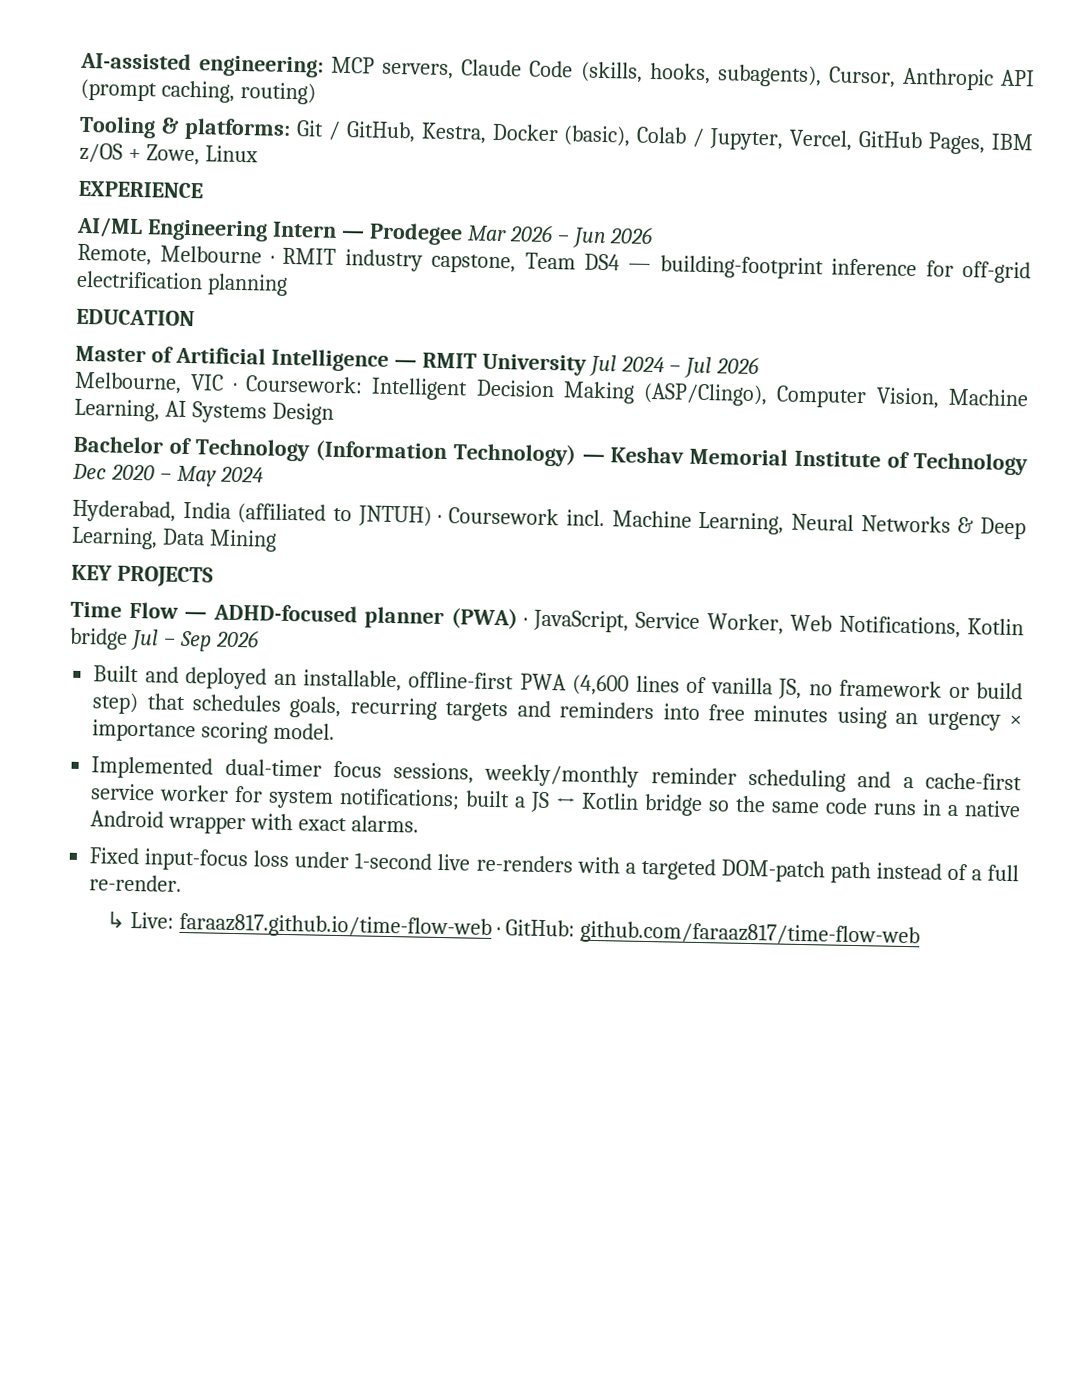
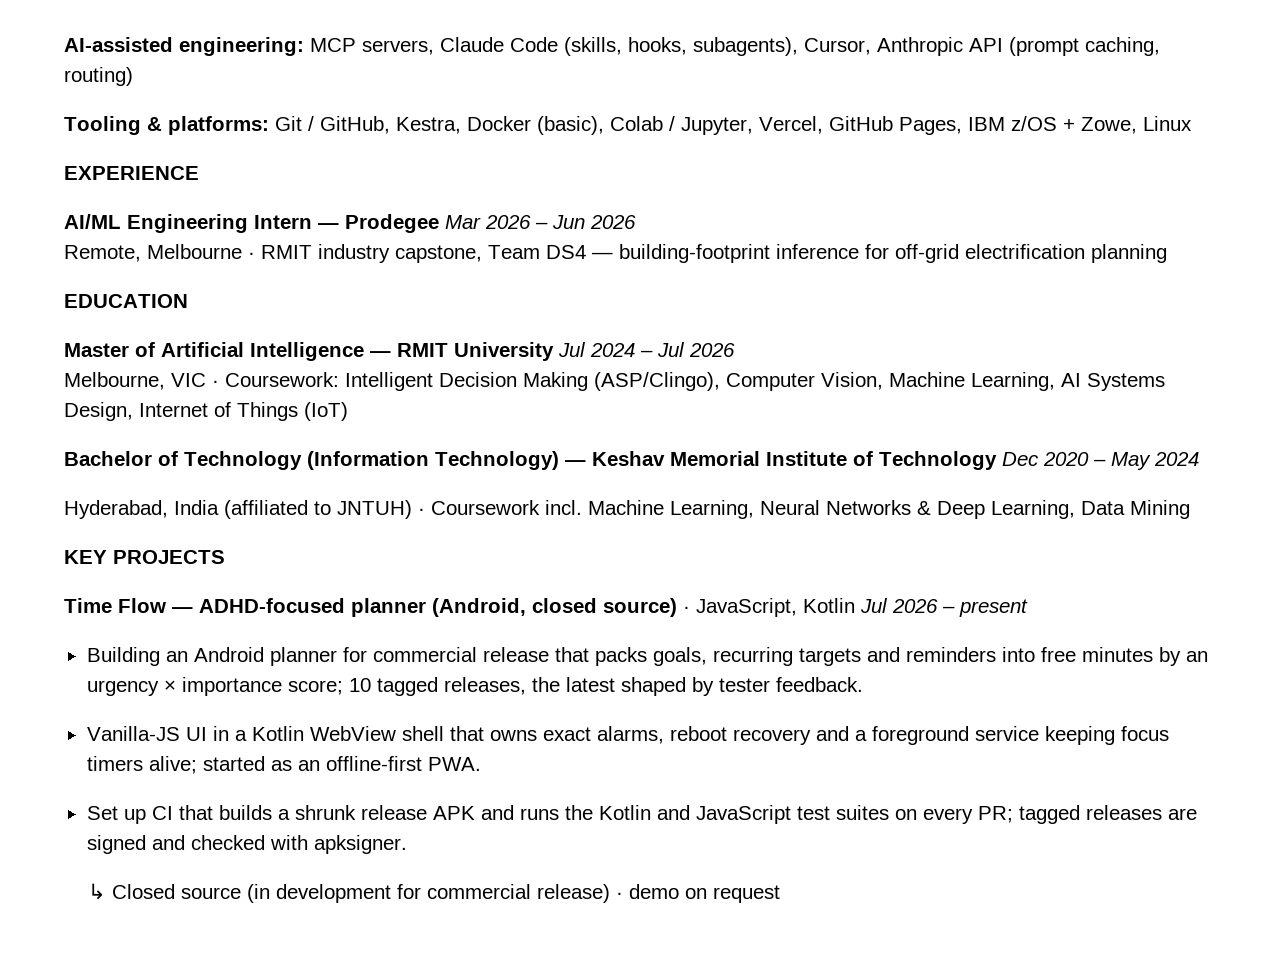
- Melbourne, VIC · Coursework: Intelligent Decision Making (ASP/Clingo), Computer Vision, Machine Learning, AI Systems Design
+ Melbourne, VIC · Coursework: Intelligent Decision Making (ASP/Clingo), Computer Vision, Machine Learning, AI Systems Design, Internet of Things (IoT)
- Time Flow — ADHD-focused planner (PWA) · JavaScript, Service Worker, Web Notifications, Kotlin bridge Jul – Sep 2026
- Built and deployed an installable, offline-first PWA (4,600 lines of vanilla JS, no framework or build step) that schedules goals, recurring targets and reminders into free minutes using an urgency × importance scoring model.
- Implemented dual-timer focus sessions, weekly/monthly reminder scheduling and a cache-first service worker for system notifications; built a JS ↔ Kotlin bridge so the same code runs in a native Android wrapper with exact alarms.
- Fixed input-focus loss under 1-second live re-renders with a targeted DOM-patch path instead of a full re-render.
- ↳ Live: faraaz817.github.io/time-flow-web · GitHub: github.com/faraaz817/time-flow-web
+ Time Flow — ADHD-focused planner (Android, closed source) · JavaScript, Kotlin Jul 2026 – present
+ Building an Android planner for commercial release that packs goals, recurring targets and reminders into free minutes by an urgency × importance score; 10 tagged releases, the latest shaped by tester feedback.
+ Vanilla-JS UI in a Kotlin WebView shell that owns exact alarms, reboot recovery and a foreground service keeping focus timers alive; started as an offline-first PWA.
+ Set up CI that builds a shrunk release APK and runs the Kotlin and JavaScript test suites on every PR; tagged releases are signed and checked with apksigner.
+ ↳ Closed source (in development for commercial release) · demo on request

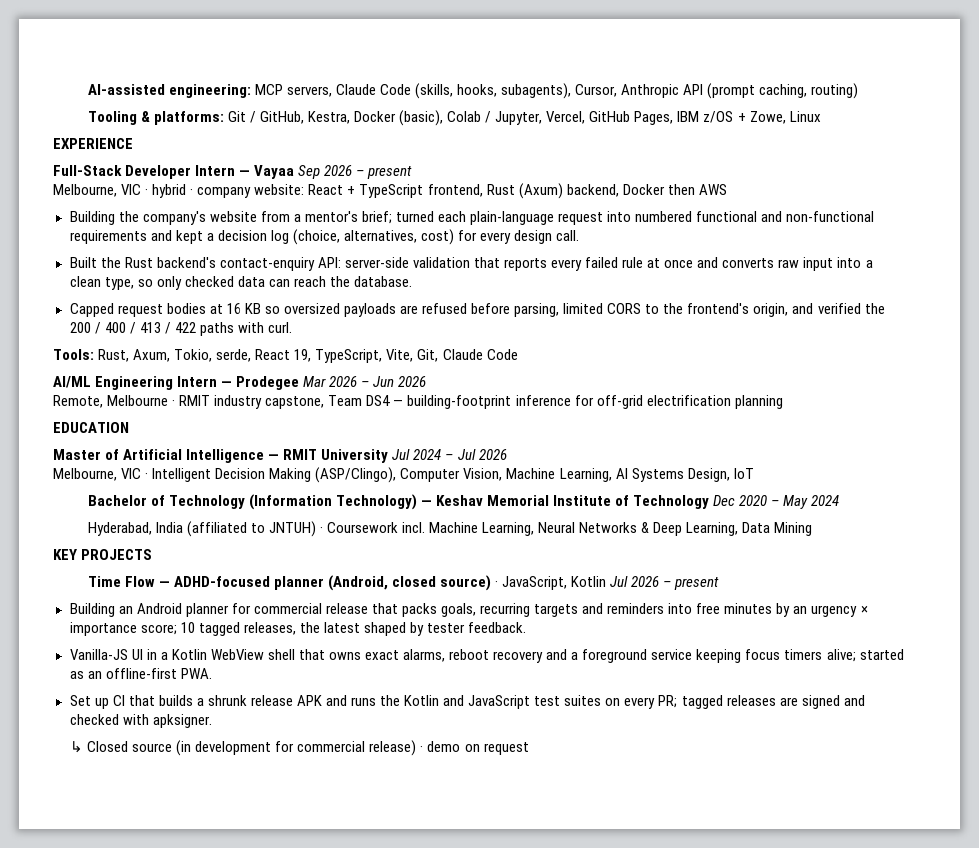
+ Full-Stack Developer Intern — Vayaa Sep 2026 – present
+ Melbourne, VIC · hybrid · company website: React + TypeScript frontend, Rust (Axum) backend, Docker then AWS
+ Building the company's website from a mentor's brief; turned each plain-language request into numbered functional and non-functional requirements and kept a decision log (choice, alternatives, cost) for every design call.
+ Built the Rust backend's contact-enquiry API: server-side validation that reports every failed rule at once and converts raw input into a clean type, so only checked data can reach the database.
+ Capped request bodies at 16 KB so oversized payloads are refused before parsing, limited CORS to the frontend's origin, and verified the 200 / 400 / 413 / 422 paths with curl.
+ Tools: Rust, Axum, Tokio, serde, React 19, TypeScript, Vite, Git, Claude Code
- Melbourne, VIC · Coursework: Intelligent Decision Making (ASP/Clingo), Computer Vision, Machine Learning, AI Systems Design, Internet of Things (IoT)
+ Melbourne, VIC · Intelligent Decision Making (ASP/Clingo), Computer Vision, Machine Learning, AI Systems Design, IoT

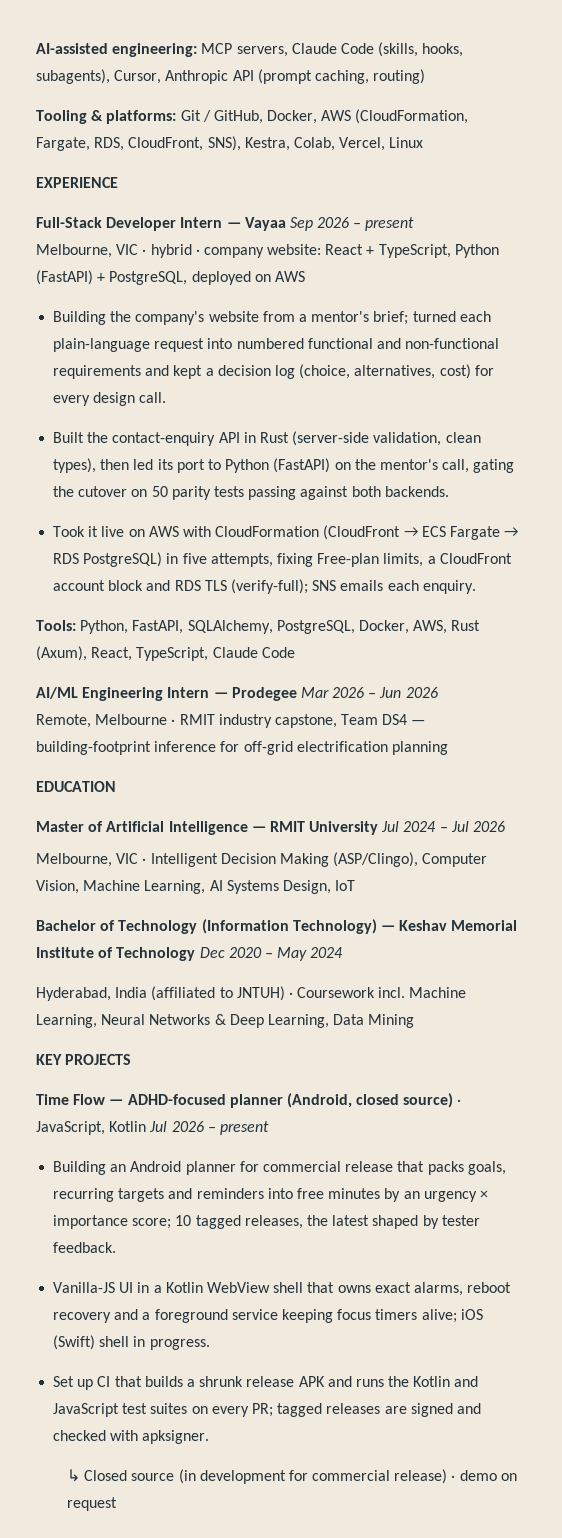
- Tooling & platforms: Git / GitHub, Kestra, Docker (basic), Colab / Jupyter, Vercel, GitHub Pages, IBM z/OS + Zowe, Linux
+ Tooling & platforms: Git / GitHub, Docker, AWS (CloudFormation, Fargate, RDS, CloudFront, SNS), Kestra, Colab, Vercel, Linux
- Melbourne, VIC · hybrid · company website: React + TypeScript frontend, Rust (Axum) backend, Docker then AWS
+ Melbourne, VIC · hybrid · company website: React + TypeScript, Python (FastAPI) + PostgreSQL, deployed on AWS
- Built the Rust backend's contact-enquiry API: server-side validation that reports every failed rule at once and converts raw input into a clean type, so only checked data can reach the database.
- Capped request bodies at 16 KB so oversized payloads are refused before parsing, limited CORS to the frontend's origin, and verified the 200 / 400 / 413 / 422 paths with curl.
- Tools: Rust, Axum, Tokio, serde, React 19, TypeScript, Vite, Git, Claude Code
+ Built the contact-enquiry API in Rust (server-side validation, clean types), then led its port to Python (FastAPI) on the mentor's call, gating the cutover on 50 parity tests passing against both backends.
+ Took it live on AWS with CloudFormation (CloudFront → ECS Fargate → RDS PostgreSQL) in five attempts, fixing Free-plan limits, a CloudFront account block and RDS TLS (verify-full); SNS emails each enquiry.
+ Tools: Python, FastAPI, SQLAlchemy, PostgreSQL, Docker, AWS, Rust (Axum), React, TypeScript, Claude Code
- Vanilla-JS UI in a Kotlin WebView shell that owns exact alarms, reboot recovery and a foreground service keeping focus timers alive; started as an offline-first PWA.
+ Vanilla-JS UI in a Kotlin WebView shell that owns exact alarms, reboot recovery and a foreground service keeping focus timers alive; iOS (Swift) shell in progress.

